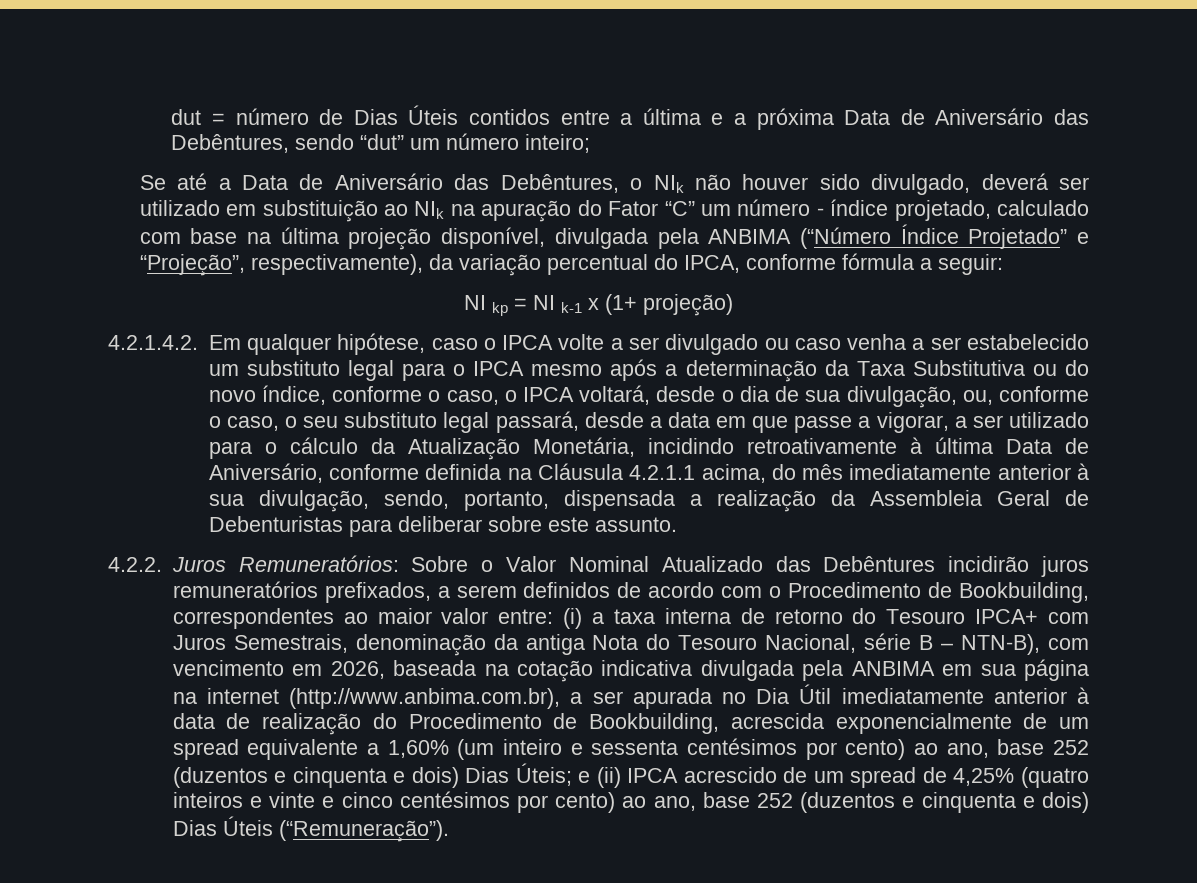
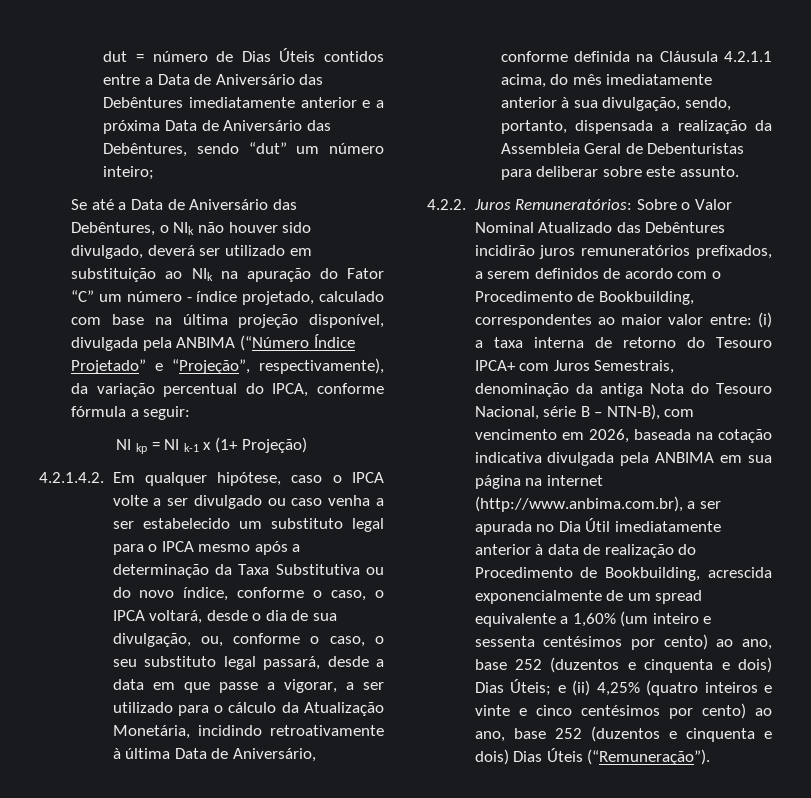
- dut = número de Dias Úteis contidos entre a última e a próxima Data de Aniversário das Debêntures, sendo “dut” um número inteiro;
+ dut = número de Dias Úteis contidos entre a Data de Aniversário das Debêntures imediatamente anterior e a próxima Data de Aniversário das Debêntures, sendo “dut” um número inteiro;
- NI kp = NI k-1 x (1+ projeção)
+ NI kp = NI k-1 x (1+ Projeção)
- e (ii) IPCA acrescido de um spread de 4,25% (quatro inteiros e vinte e cinco centésimos por cento) ao ano, base 252 (duzentos e cinquenta e dois) Dias Úteis (“Remuneração”).
+ e (ii) 4,25% (quatro inteiros e vinte e cinco centésimos por cento) ao ano, base 252 (duzentos e cinquenta e dois) Dias Úteis (“Remuneração”).

